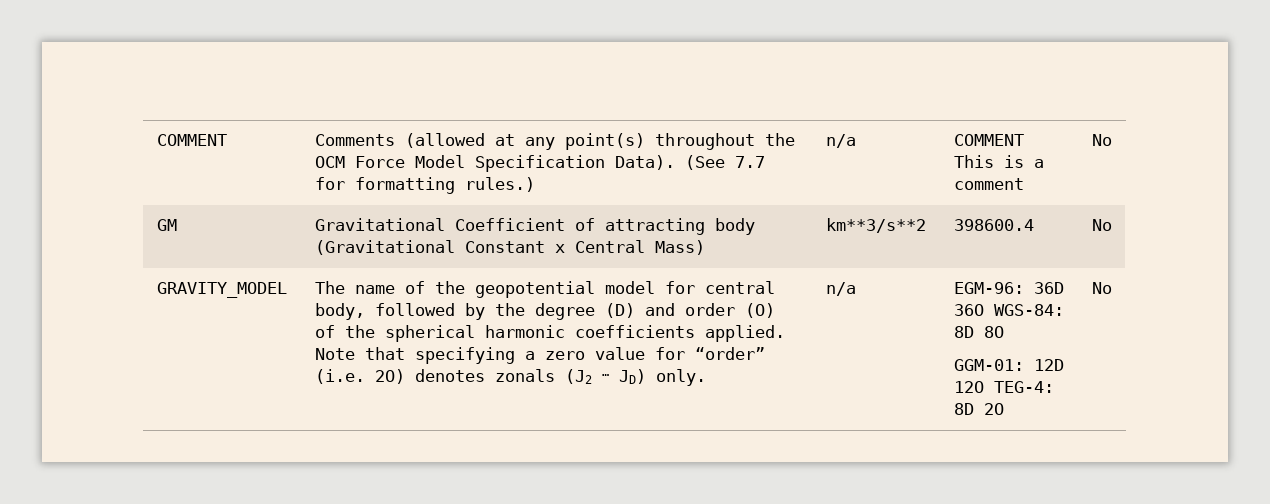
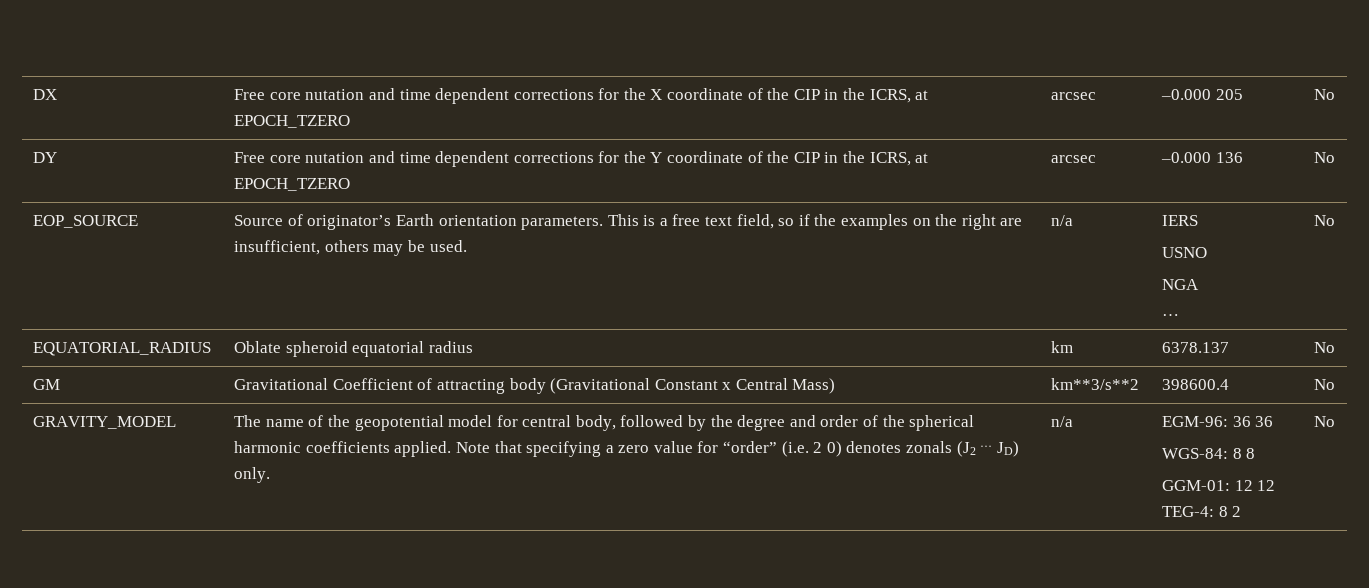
- COMMENT | Comments (allowed at any point(s) throughout the OCM Force Model Specification Data). (See 7.7 for formatting rules.) | n/a | COMMENT This is a comment | No
+ DX | Free core nutation and time dependent corrections for the X coordinate of the CIP in the ICRS, at EPOCH_TZERO | arcsec | –0.000 205 | No
+ DY | Free core nutation and time dependent corrections for the Y coordinate of the CIP in the ICRS, at EPOCH_TZERO | arcsec | –0.000 136 | No
+ EOP_SOURCE | Source of originator’s Earth orientation parameters. This is a free text field, so if the examples on the right are insufficient, others may be used. | n/a | IERS
+ USNO
+ NGA
+ … | No
+ EQUATORIAL_RADIUS | Oblate spheroid equatorial radius | km | 6378.137 | No
- The name of the geopotential model for central body, followed by the degree (D) and order (O) of the spherical harmonic coefficients applied.
+ The name of the geopotential model for central body, followed by the degree and order of the spherical harmonic coefficients applied.
- Note that specifying a zero value for “order” (i.e. 2O) denotes zonals (J2 …
+ Note that specifying a zero value for “order” (i.e. 2 0) denotes zonals (J2 …
- EGM-96: 36D 36O WGS-84: 8D 8O
- GGM-01: 12D 12O TEG-4: 8D 2O
+ EGM-96: 36 36
+ WGS-84: 8 8
+ GGM-01: 12 12 TEG-4: 8 2

